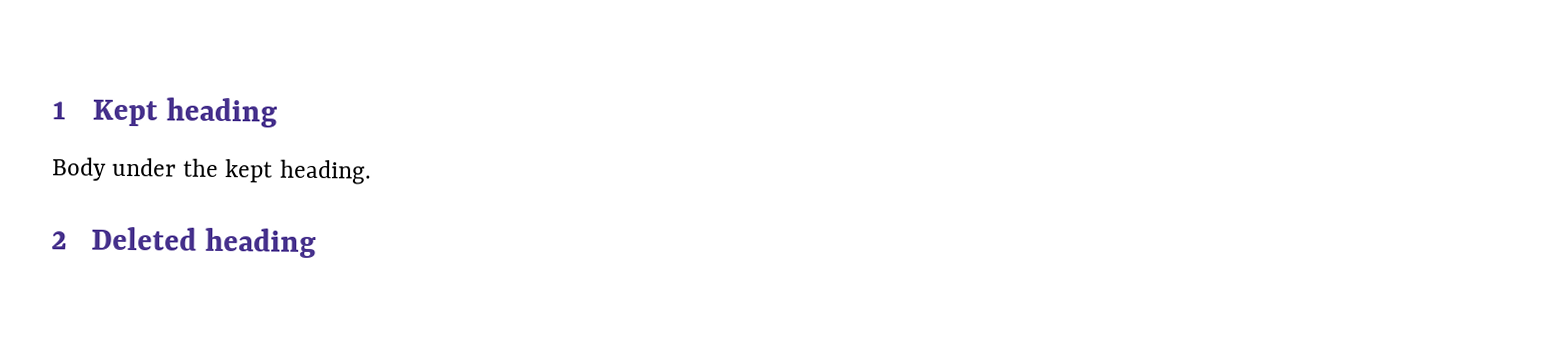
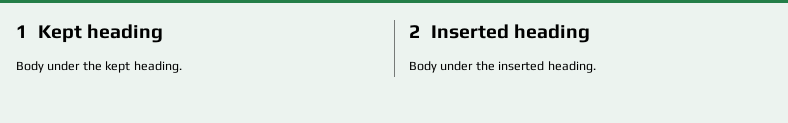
- 2 Deleted heading
+ 2 Inserted heading
+ Body under the inserted heading.

